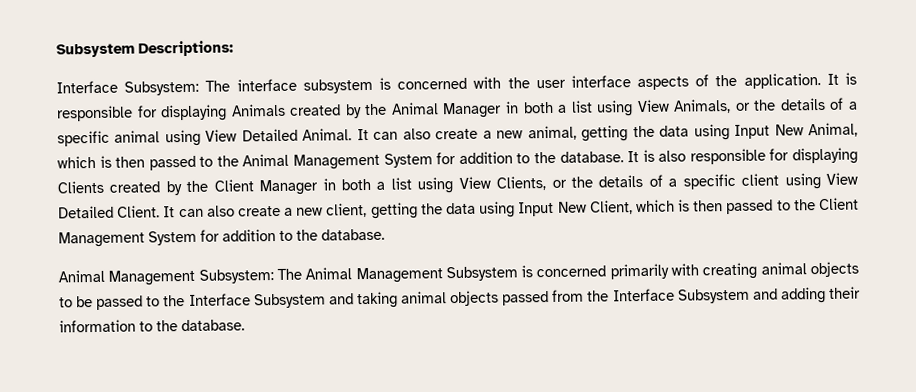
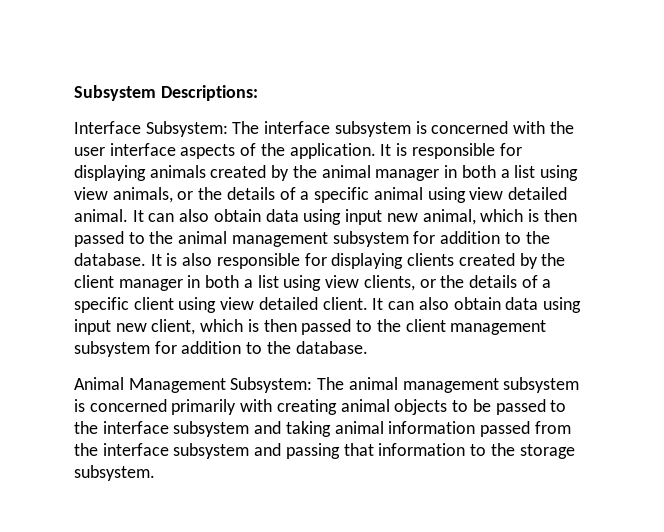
- It is responsible for displaying Animals created by the Animal Manager in both a list using View Animals, or the details of a specific animal using View Detailed Animal. It can also create a new animal, getting the data using Input New Animal, which is then passed to the Animal Management System for addition to the database.
+ It is responsible for displaying animals created by the animal manager in both a list using view animals, or the details of a specific animal using view detailed animal. It can also obtain data using input new animal, which is then passed to the animal management subsystem for addition to the database.
- It is also responsible for displaying Clients created by the Client Manager in both a list using View Clients, or the details of a specific client using View Detailed Client. It can also create a new client, getting the data using Input New Client, which is then passed to the Client Management System for addition to the database.
+ It is also responsible for displaying clients created by the client manager in both a list using view clients, or the details of a specific client using view detailed client. It can also obtain data using input new client, which is then passed to the client management subsystem for addition to the database.
- Animal Management Subsystem: The Animal Management Subsystem is concerned primarily with creating animal objects to be passed to the Interface Subsystem and taking animal objects passed from the Interface Subsystem and adding their information to the database.
+ Animal Management Subsystem: The animal management subsystem is concerned primarily with creating animal objects to be passed to the interface subsystem and taking animal information passed from the interface subsystem and passing that information to the storage subsystem.

